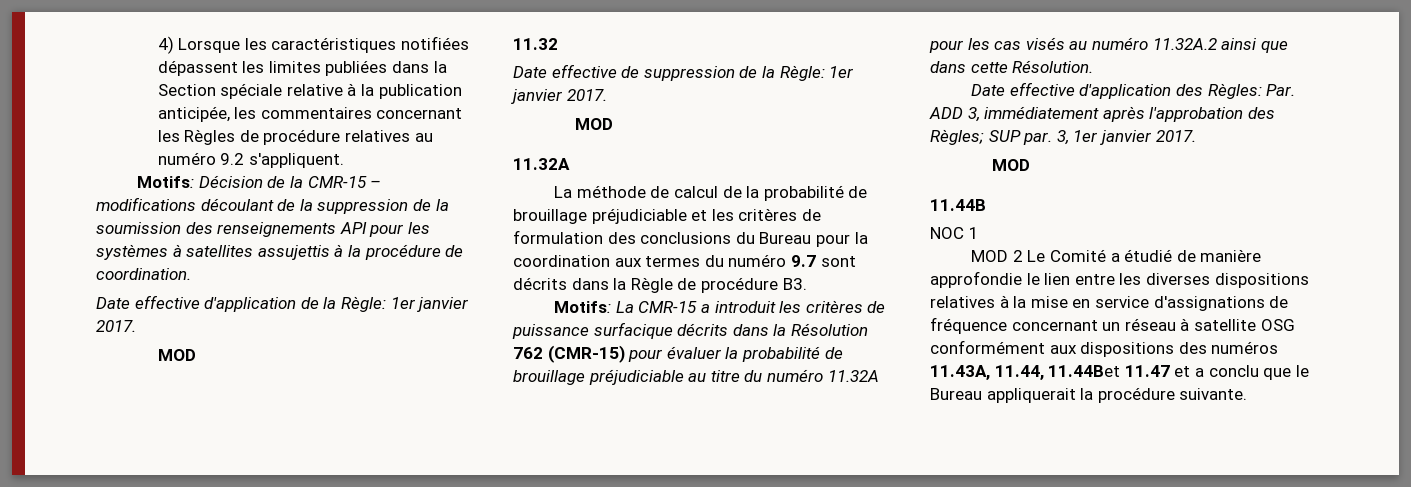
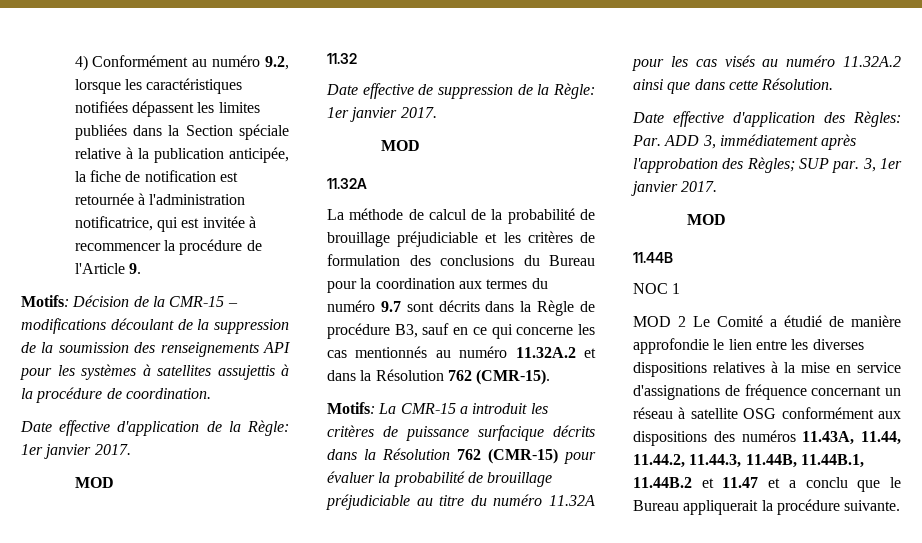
- 4) Lorsque les caractéristiques notifiées dépassent les limites publiées dans la Section spéciale relative à la publication anticipée, les commentaires concernant les Règles de procédure relatives au numéro 9.2 s'appliquent.
+ 4) Conformément au numéro 9.2, lorsque les caractéristiques notifiées dépassent les limites publiées dans la Section spéciale relative à la publication anticipée, la fiche de notification est retournée à l'administration notificatrice, qui est invitée à recommencer la procédure de l'Article 9.
- La méthode de calcul de la probabilité de brouillage préjudiciable et les critères de formulation des conclusions du Bureau pour la coordination aux termes du numéro 9.7 sont décrits dans la Règle de procédure B3.
+ La méthode de calcul de la probabilité de brouillage préjudiciable et les critères de formulation des conclusions du Bureau pour la coordination aux termes du numéro 9.7 sont décrits dans la Règle de procédure B3, sauf en ce qui concerne les cas mentionnés au numéro 11.32A.2 et dans la Résolution 762 (CMR-15).
- MOD 2 Le Comité a étudié de manière approfondie le lien entre les diverses dispositions relatives à la mise en service d'assignations de fréquence concernant un réseau à satellite OSG conformément aux dispositions des numéros 11.43A, 11.44, 11.44Bet 11.47 et a conclu que le Bureau appliquerait la procédure suivante.
+ MOD 2 Le Comité a étudié de manière approfondie le lien entre les diverses dispositions relatives à la mise en service d'assignations de fréquence concernant un réseau à satellite OSG conformément aux dispositions des numéros 11.43A, 11.44, 11.44.2, 11.44.3, 11.44B, 11.44B.1, 11.44B.2 et 11.47 et a conclu que le Bureau appliquerait la procédure suivante.

